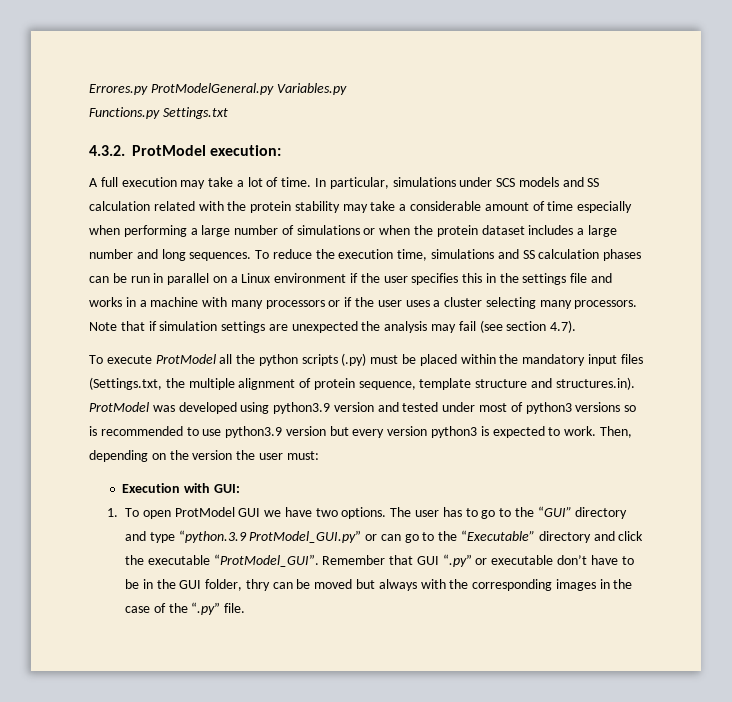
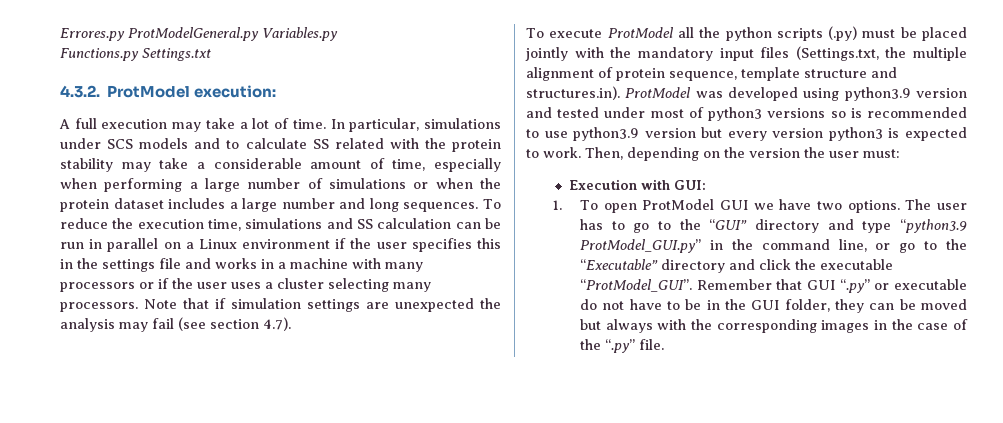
- In particular, simulations under SCS models and SS calculation related with the protein stability may take a considerable amount of time especially when performing a large number of simulations or when the protein dataset includes a large number and long sequences.
+ In particular, simulations under SCS models and to calculate SS related with the protein stability may take a considerable amount of time, especially when performing a large number of simulations or when the protein dataset includes a large number and long sequences.
- To reduce the execution time, simulations and SS calculation phases can be run in parallel on a Linux environment if the user specifies this in the settings file and works in a machine with many processors or if the user uses a cluster selecting many processors.
+ To reduce the execution time, simulations and SS calculation can be run in parallel on a Linux environment if the user specifies this in the settings file and works in a machine with many processors or if the user uses a cluster selecting many processors.
- To execute ProtModel all the python scripts (.py) must be placed within the mandatory input files (Settings.txt, the multiple alignment of protein sequence, template structure and structures.in). ProtModel was developed using python3.9 version and tested under most of python3 versions so is recommended to use python3.9 version but every version python3 is expected to work.
+ To execute ProtModel all the python scripts (.py) must be placed jointly with the mandatory input files (Settings.txt, the multiple alignment of protein sequence, template structure and structures.in). ProtModel was developed using python3.9 version and tested under most of python3 versions so is recommended to use python3.9 version but every version python3 is expected to work.
- The user has to go to the “GUI” directory and type “python.3.9 ProtModel_GUI.py” or can go to the “Executable” directory and click the executable “ProtModel_GUI”.
+ The user has to go to the “GUI” directory and type “python3.9 ProtModel_GUI.py” in the command line, or go to the “Executable” directory and click the executable “ProtModel_GUI”.
- Remember that GUI “.py” or executable don’t have to be in the GUI folder, thry can be moved but always with the corresponding images in the case of the “.py” file.
+ Remember that GUI “.py” or executable do not have to be in the GUI folder, they can be moved but always with the corresponding images in the case of the “.py” file.

